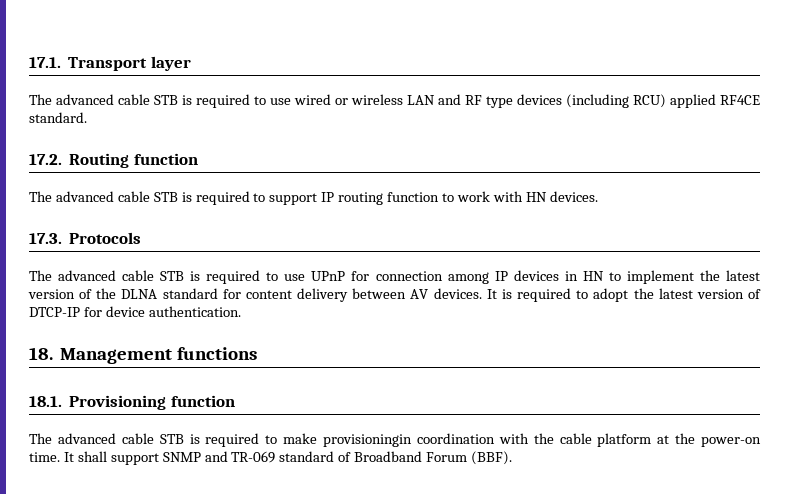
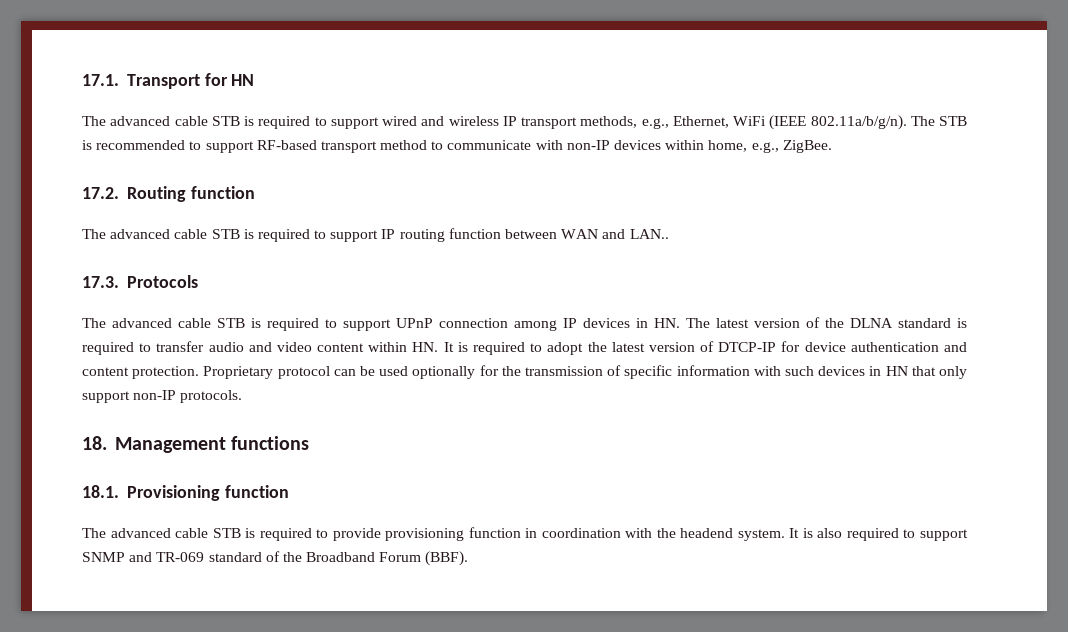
- 17.1. Transport layer
- The advanced cable STB is required to use wired or wireless LAN and RF type devices (including RCU) applied RF4CE standard.
+ 17.1. Transport for HN
+ The advanced cable STB is required to support wired and wireless IP transport methods, e.g., Ethernet, WiFi (IEEE 802.11a/b/g/n). The STB is recommended to support RF-based transport method to communicate with non-IP devices within home, e.g., ZigBee.
- The advanced cable STB is required to support IP routing function to work with HN devices.
+ The advanced cable STB is required to support IP routing function between WAN and LAN..
- The advanced cable STB is required to use UPnP for connection among IP devices in HN to implement the latest version of the DLNA standard for content delivery between AV devices. It is required to adopt the latest version of DTCP-IP for device authentication.
+ The advanced cable STB is required to support UPnP connection among IP devices in HN. The latest version of the DLNA standard is required to transfer audio and video content within HN. It is required to adopt the latest version of DTCP-IP for device authentication and content protection. Proprietary protocol can be used optionally for the transmission of specific information with such devices in HN that only support non-IP protocols.
- The advanced cable STB is required to make provisioningin coordination with the cable platform at the power-on time. It shall support SNMP and TR-069 standard of Broadband Forum (BBF).
+ The advanced cable STB is required to provide provisioning function in coordination with the headend system. It is also required to support SNMP and TR-069 standard of the Broadband Forum (BBF).

